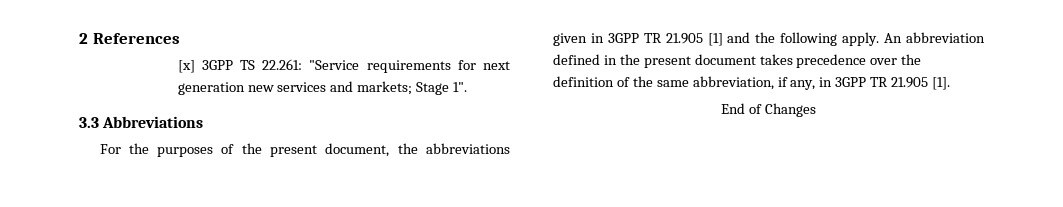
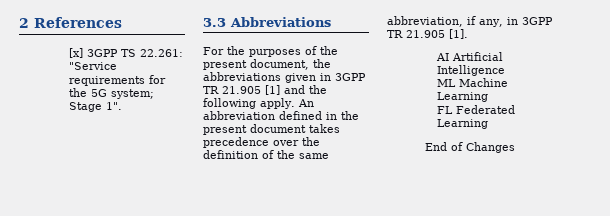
- [x] 3GPP TS 22.261: "Service requirements for next generation new services and markets; Stage 1".
+ [x] 3GPP TS 22.261: "Service requirements for the 5G system; Stage 1".
+ AI Artificial Intelligence
+ ML Machine Learning
+ FL Federated Learning

